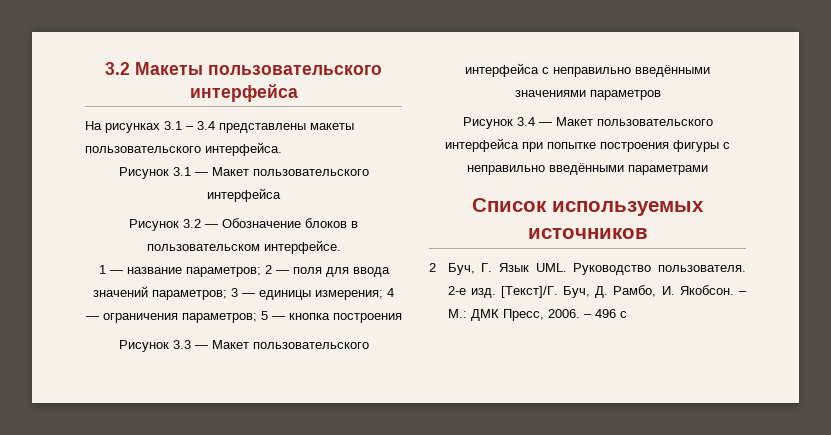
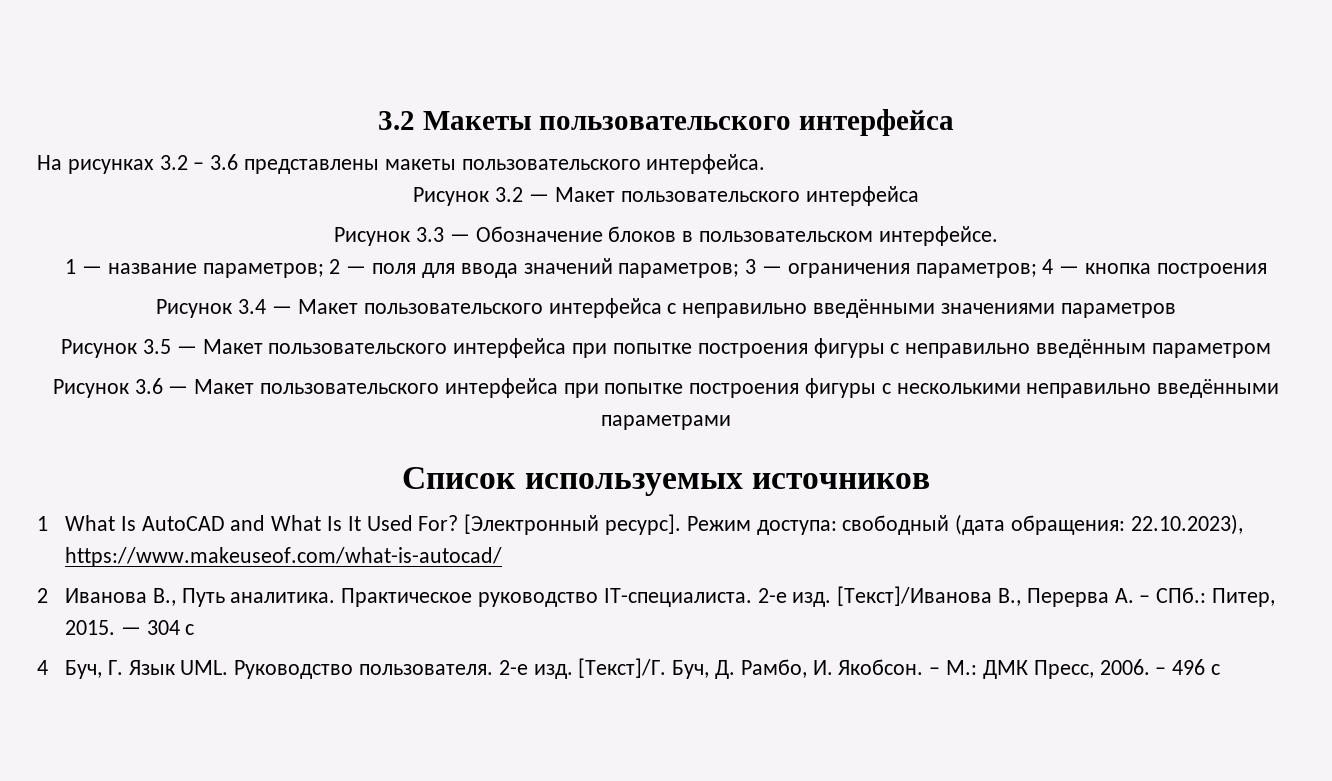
- На рисунках 3.1 – 3.4 представлены макеты пользовательского интерфейса.
+ На рисунках 3.2 – 3.6 представлены макеты пользовательского интерфейса.
- Рисунок 3.1 — Макет пользовательского интерфейса
+ Рисунок 3.2 — Макет пользовательского интерфейса
- Рисунок 3.2 — Обозначение блоков в пользовательском интерфейсе.
+ Рисунок 3.3 — Обозначение блоков в пользовательском интерфейсе.
- 1 — название параметров; 2 — поля для ввода значений параметров; 3 — единицы измерения; 4 — ограничения параметров; 5 — кнопка построения
+ 1 — название параметров; 2 — поля для ввода значений параметров; 3 — ограничения параметров; 4 — кнопка построения
- Рисунок 3.3 — Макет пользовательского интерфейса с неправильно введёнными значениями параметров
+ Рисунок 3.4 — Макет пользовательского интерфейса с неправильно введёнными значениями параметров
- Рисунок 3.4 — Макет пользовательского интерфейса при попытке построения фигуры с неправильно введёнными параметрами
+ Рисунок 3.5 — Макет пользовательского интерфейса при попытке построения фигуры с неправильно введённым параметром
+ Рисунок 3.6 — Макет пользовательского интерфейса при попытке построения фигуры с несколькими неправильно введёнными параметрами
- 2 Буч, Г. Язык UML. Руководство пользователя.
+ 1 What Is AutoCAD and What Is It Used For? [Электронный ресурс]. Режим доступа: свободный (дата обращения: 22.10.2023), https://www.makeuseof.com/what-is-autocad/
+ 2 Иванова В., Путь аналитика. Практическое руководство IT-специалиста. 2-е изд. [Текст]/Иванова В., Перерва А. – СПб.: Питер, 2015. — 304 с
+ 4 Буч, Г. Язык UML. Руководство пользователя.

